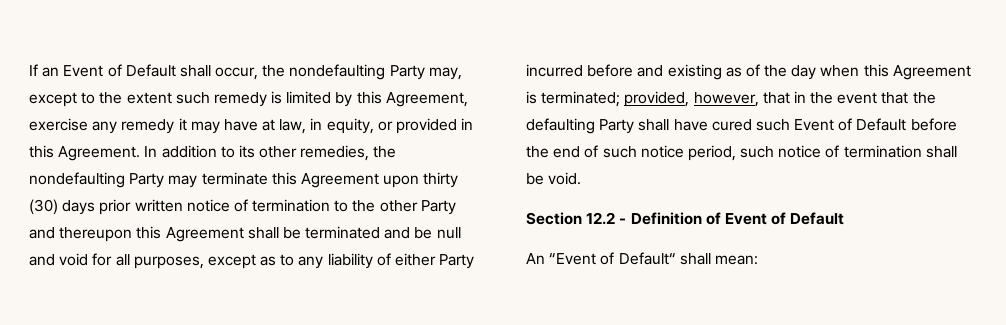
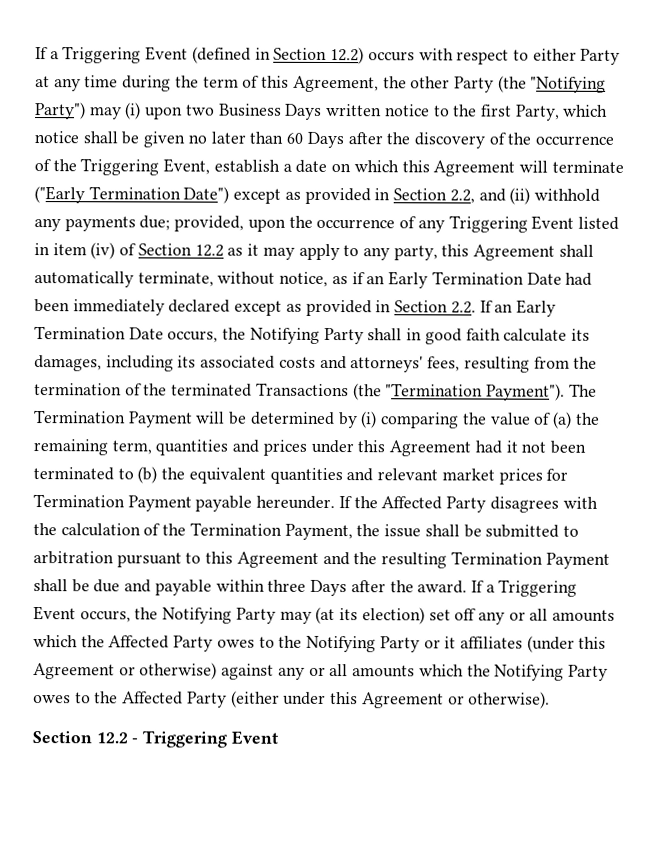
- If an Event of Default shall occur, the nondefaulting Party may, except to the extent such remedy is limited by this Agreement, exercise any remedy it may have at law, in equity, or provided in this Agreement. In addition to its other remedies, the nondefaulting Party may terminate this Agreement upon thirty (30) days prior written notice of termination to the other Party and thereupon this Agreement shall be terminated and be null and void for all purposes, except as to any liability of either Party incurred before and existing as of the day when this Agreement is terminated; provided, however, that in the event that the defaulting Party shall have cured such Event of Default before the end of such notice period, such notice of termination shall be void.
- Section 12.2 - Definition of Event of Default
- An “Event of Default“ shall mean:
+ If a Triggering Event (defined in Section 12.2) occurs with respect to either Party at any time during the term of this Agreement, the other Party (the "Notifying Party") may (i) upon two Business Days written notice to the first Party, which notice shall be given no later than 60 Days after the discovery of the occurrence of the Triggering Event, establish a date on which this Agreement will terminate ("Early Termination Date") except as provided in Section 2.2, and (ii) withhold any payments due; provided, upon the occurrence of any Triggering Event listed in item (iv) of Section 12.2 as it may apply to any party, this Agreement shall automatically terminate, without notice, as if an Early Termination Date had been immediately declared except as provided in Section 2.2. If an Early Termination Date occurs, the Notifying Party shall in good faith calculate its damages, including its associated costs and attorneys' fees, resulting from the termination of the terminated Transactions (the "Termination Payment"). The Termination Payment will be determined by (i) comparing the value of (a) the remaining term, quantities and prices under this Agreement had it not been terminated to (b) the equivalent quantities and relevant market prices for Termination Payment payable hereunder. If the Affected Party disagrees with the calculation of the Termination Payment, the issue shall be submitted to arbitration pursuant to this Agreement and the resulting Termination Payment shall be due and payable within three Days after the award. If a Triggering Event occurs, the Notifying Party may (at its election) set off any or all amounts which the Affected Party owes to the Notifying Party or it affiliates (under this Agreement or otherwise) against any or all amounts which the Notifying Party owes to the Affected Party (either under this Agreement or otherwise).
+ Section 12.2 - Triggering Event

